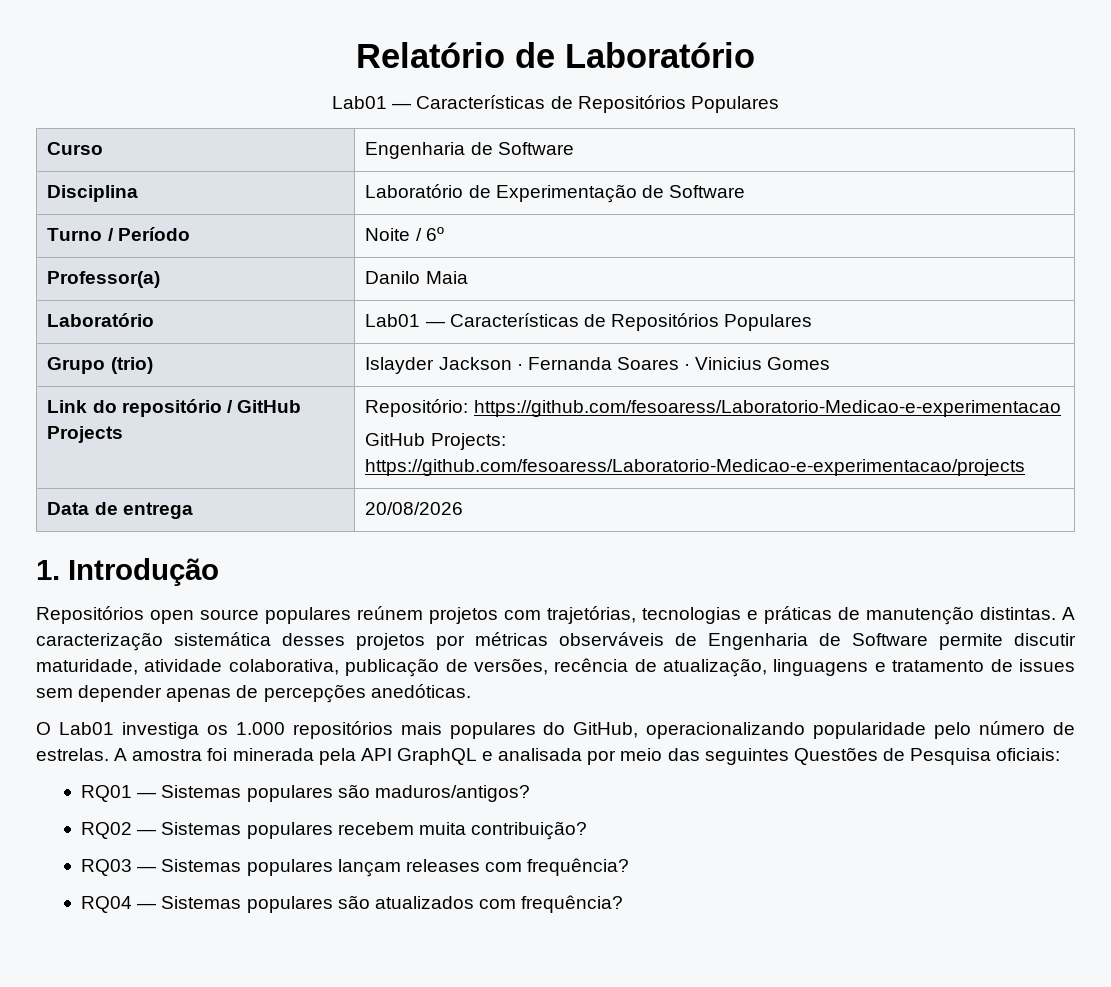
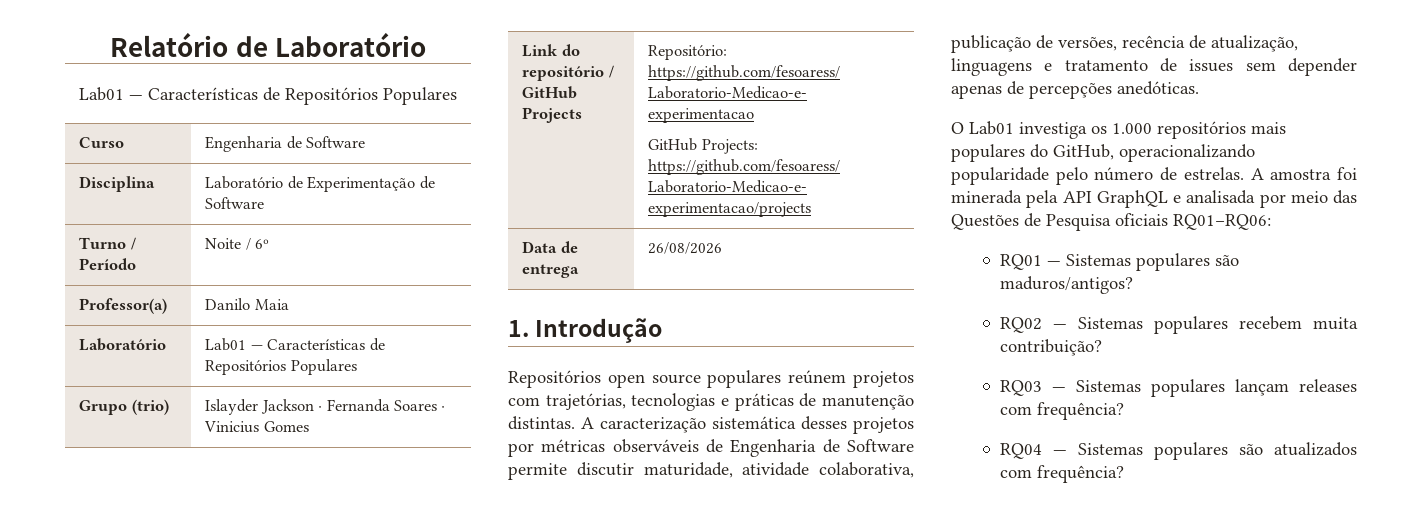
- Data de entrega | 20/08/2026
+ Data de entrega | 26/08/2026
- A amostra foi minerada pela API GraphQL e analisada por meio das seguintes Questões de Pesquisa oficiais:
+ A amostra foi minerada pela API GraphQL e analisada por meio das Questões de Pesquisa oficiais RQ01–RQ06:

